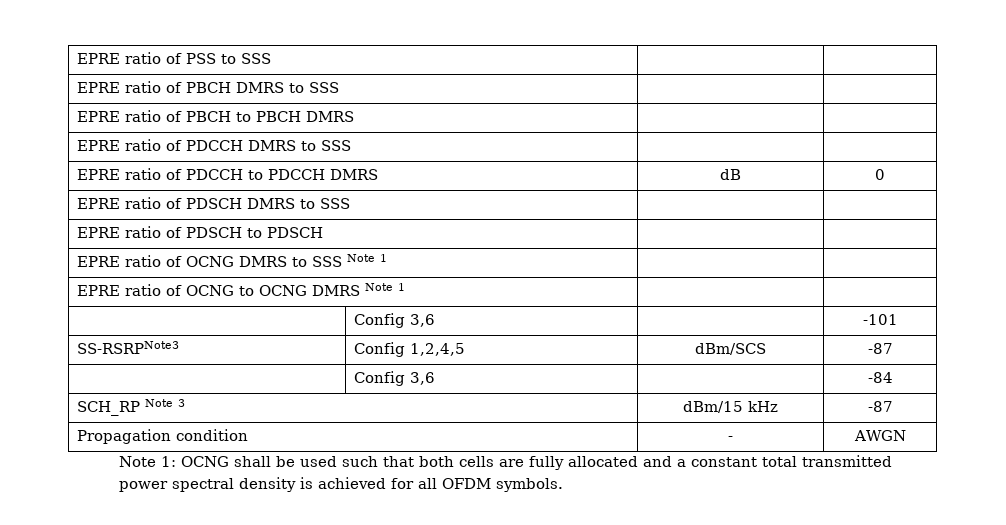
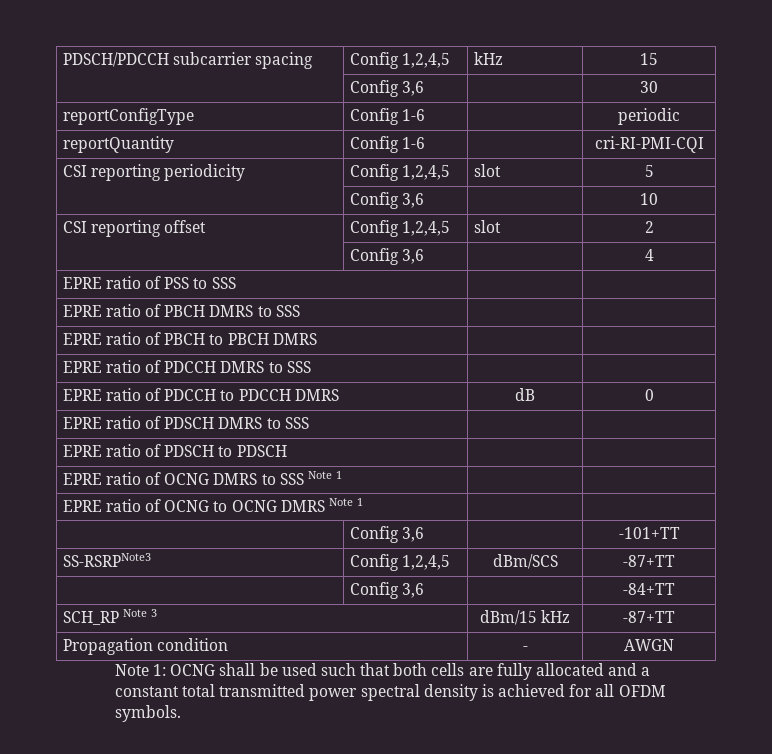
+ PDSCH/PDCCH subcarrier spacing | Config 1,2,4,5 | kHz | 15
+ | Config 3,6 | | 30
+ reportConfigType | Config 1-6 | | periodic
+ reportQuantity | Config 1-6 | | cri-RI-PMI-CQI
+ CSI reporting periodicity | Config 1,2,4,5 | slot | 5
+ | Config 3,6 | | 10
+ CSI reporting offset | Config 1,2,4,5 | slot | 2
+ | Config 3,6 | | 4
- | Config 3,6 | | -101
+ | Config 3,6 | | -101+TT
- SS-RSRPNote3 | Config 1,2,4,5 | dBm/SCS | -87
- | Config 3,6 | | -84
+ SS-RSRPNote3 | Config 1,2,4,5 | dBm/SCS | -87+TT
+ | Config 3,6 | | -84+TT
- SCH_RP Note 3 | dBm/15 kHz | -87
+ SCH_RP Note 3 | dBm/15 kHz | -87+TT

